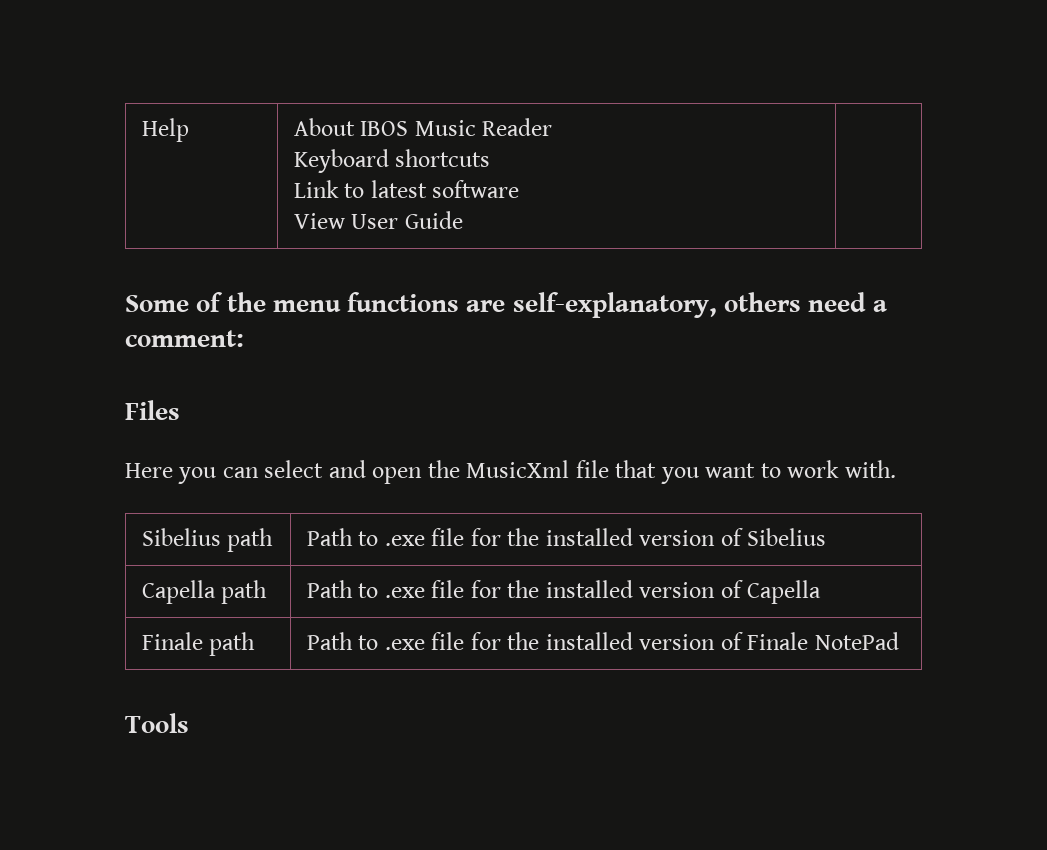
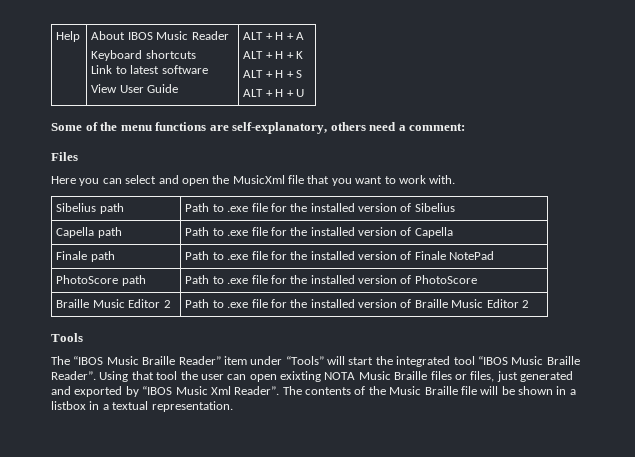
  Help | About IBOS Music Reader
  Keyboard shortcuts
  Link to latest software
- View User Guide |
+ View User Guide | ALT + H + A
+ ALT + H + K
+ ALT + H + S
+ ALT + H + U
+ PhotoScore path | Path to .exe file for the installed version of PhotoScore
+ Braille Music Editor 2 | Path to .exe file for the installed version of Braille Music Editor 2
  Tools
+ The “IBOS Music Braille Reader” item under “Tools” will start the integrated tool “IBOS Music Braille Reader”. Using that tool the user can open exixting NOTA Music Braille files or files, just generated and exported by “IBOS Music Xml Reader”. The contents of the Music Braille file will be shown in a listbox in a textual representation.

